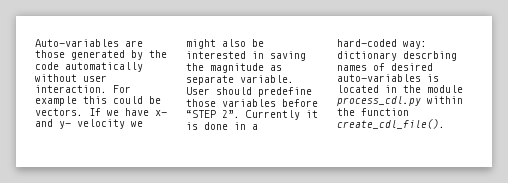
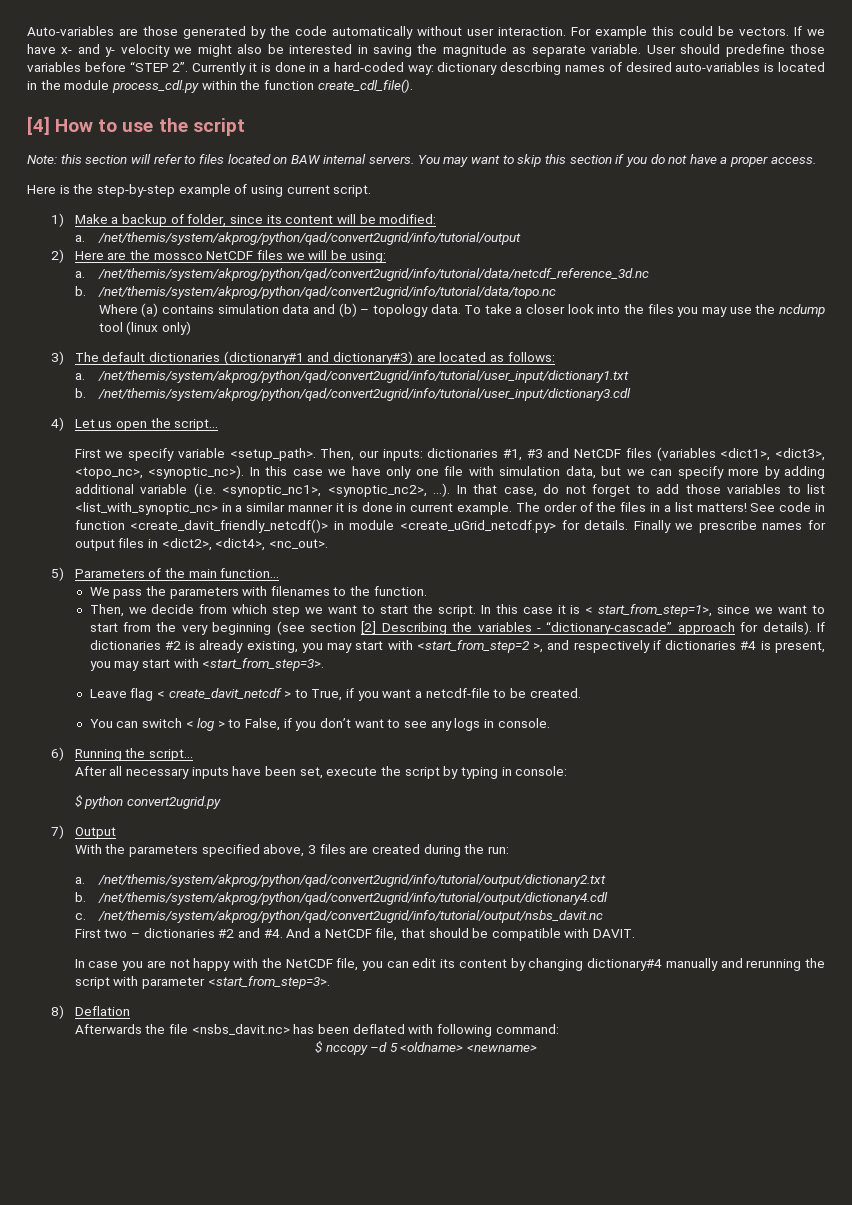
+ [4] How to use the script
+ Note: this section will refer to files located on BAW internal servers. You may want to skip this section if you do not have a proper access.
+ Here is the step-by-step example of using current script.
+ 1) Make a backup of folder, since its content will be modified:
+ a. /net/themis/system/akprog/python/qad/convert2ugrid/info/tutorial/output
+ 2) Here are the mossco NetCDF files we will be using:
+ a. /net/themis/system/akprog/python/qad/convert2ugrid/info/tutorial/data/netcdf_reference_3d.nc
+ b. /net/themis/system/akprog/python/qad/convert2ugrid/info/tutorial/data/topo.nc
+ Where (a) contains simulation data and (b) – topology data. To take a closer look into the files you may use the ncdump tool (linux only)
+ 3) The default dictionaries (dictionary#1 and dictionary#3) are located as follows:
+ a. /net/themis/system/akprog/python/qad/convert2ugrid/info/tutorial/user_input/dictionary1.txt
+ b. /net/themis/system/akprog/python/qad/convert2ugrid/info/tutorial/user_input/dictionary3.cdl
+ 4) Let us open the script…
+ First we specify variable <setup_path>. Then, our inputs: dictionaries #1, #3 and NetCDF files (variables <dict1>, <dict3>, <topo_nc>, <synoptic_nc>). In this case we have only one file with simulation data, but we can specify more by adding additional variable (i.e. <synoptic_nc1>, <synoptic_nc2>, …). In that case, do not forget to add those variables to list <list_with_synoptic_nc> in a similar manner it is done in current example. The order of the files in a list matters! See code in function <create_davit_friendly_netcdf()> in module <create_uGrid_netcdf.py> for details. Finally we prescribe names for output files in <dict2>, <dict4>, <nc_out>.
+ 5) Parameters of the main function…
+ We pass the parameters with filenames to the function.
+ Then, we decide from which step we want to start the script. In this case it is < start_from_step=1>, since we want to start from the very beginning (see section [2] Describing the variables - “dictionary-cascade” approach for details). If dictionaries #2 is already existing, you may start with <start_from_step=2 >, and respectively if dictionaries #4 is present, you may start with <start_from_step=3>.
+ Leave flag < create_davit_netcdf > to True, if you want a netcdf-file to be created.
+ You can switch < log > to False, if you don’t want to see any logs in console.
+ 6) Running the script…
+ After all necessary inputs have been set, execute the script by typing in console:
+ $ python convert2ugrid.py
+ 7) Output
+ With the parameters specified above, 3 files are created during the run:
+ a. /net/themis/system/akprog/python/qad/convert2ugrid/info/tutorial/output/dictionary2.txt
+ b. /net/themis/system/akprog/python/qad/convert2ugrid/info/tutorial/output/dictionary4.cdl
+ c. /net/themis/system/akprog/python/qad/convert2ugrid/info/tutorial/output/nsbs_davit.nc
+ First two – dictionaries #2 and #4. And a NetCDF file, that should be compatible with DAVIT.
+ In case you are not happy with the NetCDF file, you can edit its content by changing dictionary#4 manually and rerunning the script with parameter <start_from_step=3>.
+ 8) Deflation
+ Afterwards the file <nsbs_davit.nc> has been deflated with following command:
+ $ nccopy –d 5 <oldname> <newname>

